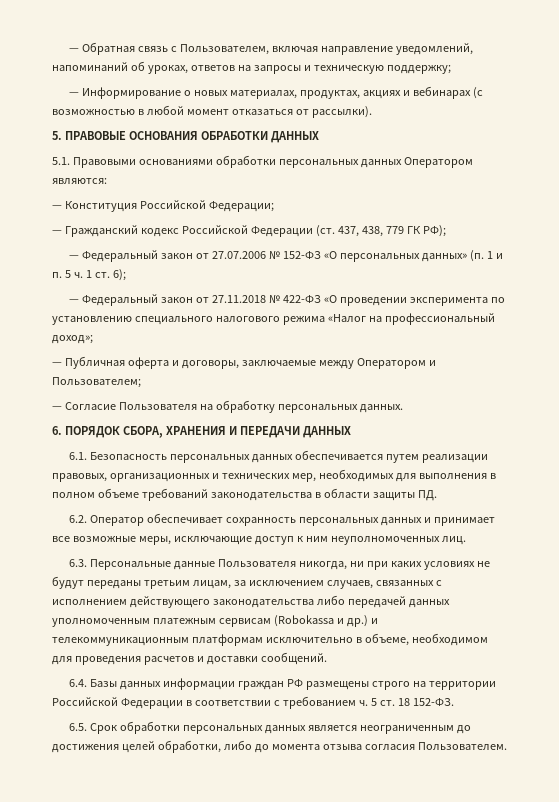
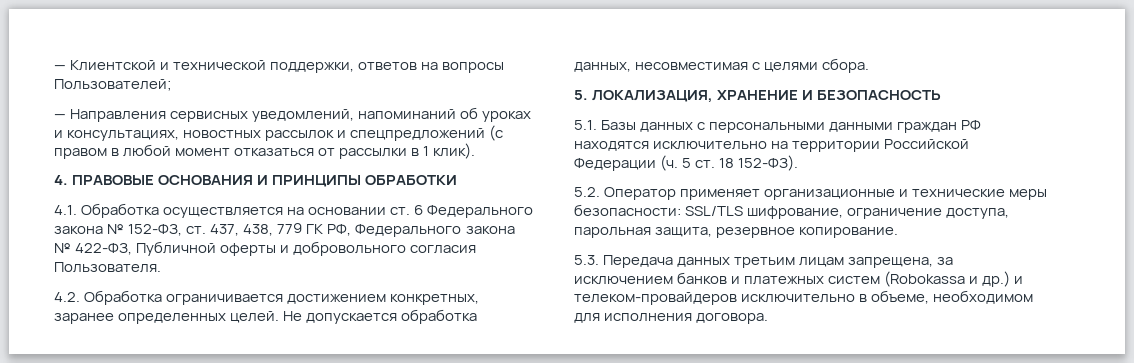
- — Обратная связь с Пользователем, включая направление уведомлений, напоминаний об уроках, ответов на запросы и техническую поддержку;
- — Информирование о новых материалах, продуктах, акциях и вебинарах (с возможностью в любой момент отказаться от рассылки).
- 5. ПРАВОВЫЕ ОСНОВАНИЯ ОБРАБОТКИ ДАННЫХ
- 5.1. Правовыми основаниями обработки персональных данных Оператором являются:
- — Конституция Российской Федерации;
- — Гражданский кодекс Российской Федерации (ст. 437, 438, 779 ГК РФ);
- — Федеральный закон от 27.07.2006 № 152-ФЗ «О персональных данных» (п. 1 и п. 5 ч. 1 ст. 6);
- — Федеральный закон от 27.11.2018 № 422-ФЗ «О проведении эксперимента по установлению специального налогового режима «Налог на профессиональный доход»;
- — Публичная оферта и договоры, заключаемые между Оператором и Пользователем;
- — Согласие Пользователя на обработку персональных данных.
- 6. ПОРЯДОК СБОРА, ХРАНЕНИЯ И ПЕРЕДАЧИ ДАННЫХ
- 6.1. Безопасность персональных данных обеспечивается путем реализации правовых, организационных и технических мер, необходимых для выполнения в полном объеме требований законодательства в области защиты ПД.
- 6.2. Оператор обеспечивает сохранность персональных данных и принимает все возможные меры, исключающие доступ к ним неуполномоченных лиц.
- 6.3. Персональные данные Пользователя никогда, ни при каких условиях не будут переданы третьим лицам, за исключением случаев, связанных с исполнением действующего законодательства либо передачей данных уполномоченным платежным сервисам (Robokassa и др.) и телекоммуникационным платформам исключительно в объеме, необходимом для проведения расчетов и доставки сообщений.
- 6.4. Базы данных информации граждан РФ размещены строго на территории Российской Федерации в соответствии с требованием ч. 5 ст. 18 152-ФЗ.
- 6.5. Срок обработки персональных данных является неограниченным до достижения целей обработки, либо до момента отзыва согласия Пользователем.
+ — Клиентской и технической поддержки, ответов на вопросы Пользователей;
+ — Направления сервисных уведомлений, напоминаний об уроках и консультациях, новостных рассылок и спецпредложений (с правом в любой момент отказаться от рассылки в 1 клик).
+ 4. ПРАВОВЫЕ ОСНОВАНИЯ И ПРИНЦИПЫ ОБРАБОТКИ
+ 4.1. Обработка осуществляется на основании ст. 6 Федерального закона № 152-ФЗ, ст. 437, 438, 779 ГК РФ, Федерального закона № 422-ФЗ, Публичной оферты и добровольного согласия Пользователя.
+ 4.2. Обработка ограничивается достижением конкретных, заранее определенных целей. Не допускается обработка данных, несовместимая с целями сбора.
+ 5. ЛОКАЛИЗАЦИЯ, ХРАНЕНИЕ И БЕЗОПАСНОСТЬ
+ 5.1. Базы данных с персональными данными граждан РФ находятся исключительно на территории Российской Федерации (ч. 5 ст. 18 152-ФЗ).
+ 5.2. Оператор применяет организационные и технические меры безопасности: SSL/TLS шифрование, ограничение доступа, парольная защита, резервное копирование.
+ 5.3. Передача данных третьим лицам запрещена, за исключением банков и платежных систем (Robokassa и др.) и телеком-провайдеров исключительно в объеме, необходимом для исполнения договора.

